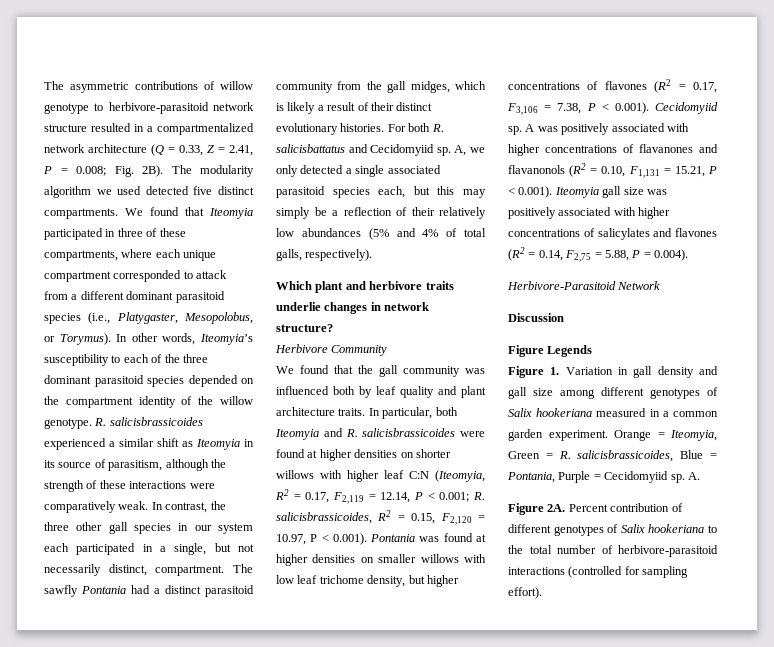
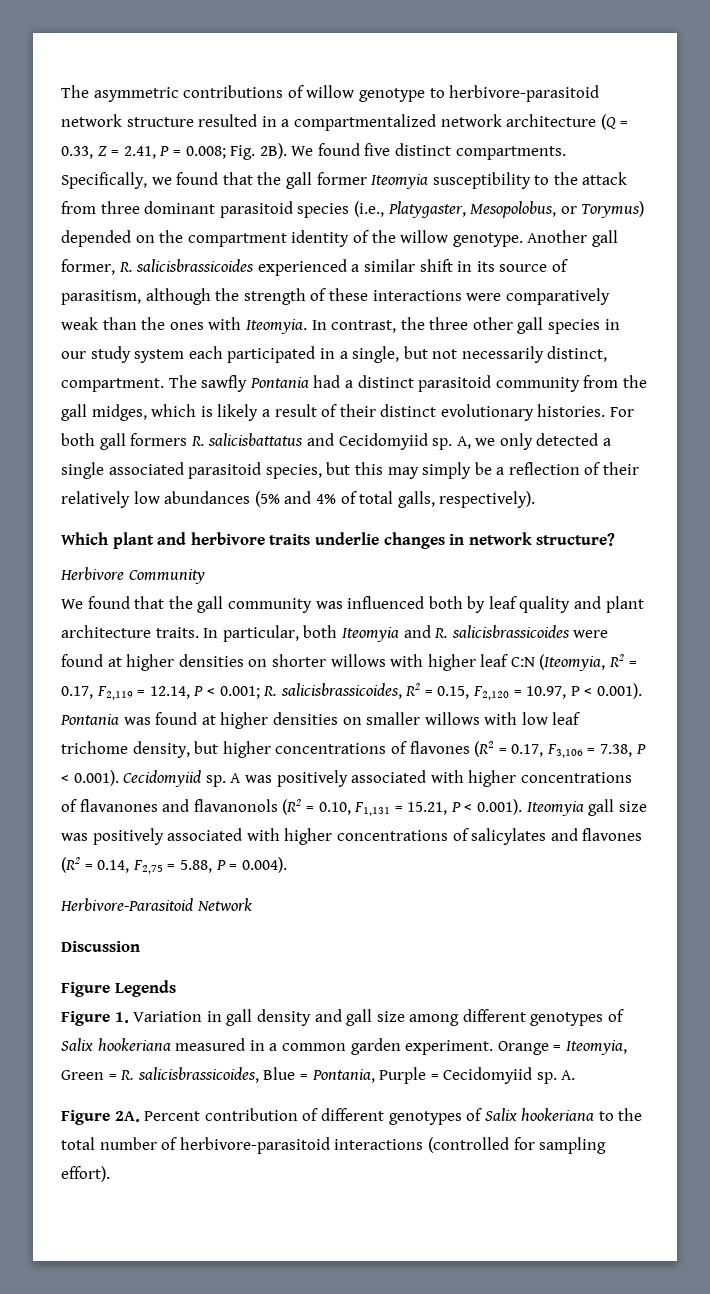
- The modularity algorithm we used detected five distinct compartments. We found that Iteomyia participated in three of these compartments, where each unique compartment corresponded to attack from a different dominant parasitoid species (i.e., Platygaster, Mesopolobus, or Torymus). In other words, Iteomyia’s susceptibility to each of the three dominant parasitoid species depended on the compartment identity of the willow genotype.
+ We found five distinct compartments. Specifically, we found that the gall former Iteomyia susceptibility to the attack from three dominant parasitoid species (i.e., Platygaster, Mesopolobus, or Torymus) depended on the compartment identity of the willow genotype.
- R. salicisbrassicoides experienced a similar shift as Iteomyia in its source of parasitism, although the strength of these interactions were comparatively weak.
+ Another gall former, R. salicisbrassicoides experienced a similar shift in its source of parasitism, although the strength of these interactions were comparatively weak than the ones with Iteomyia.
- In contrast, the three other gall species in our system each participated in a single, but not necessarily distinct, compartment.
+ In contrast, the three other gall species in our study system each participated in a single, but not necessarily distinct, compartment.
- For both R. salicisbattatus and Cecidomyiid sp.
+ For both gall formers R. salicisbattatus and Cecidomyiid sp.
- A, we only detected a single associated parasitoid species each, but this may simply be a reflection of their relatively low abundances (5% and 4% of total galls, respectively).
+ A, we only detected a single associated parasitoid species, but this may simply be a reflection of their relatively low abundances (5% and 4% of total galls, respectively).

